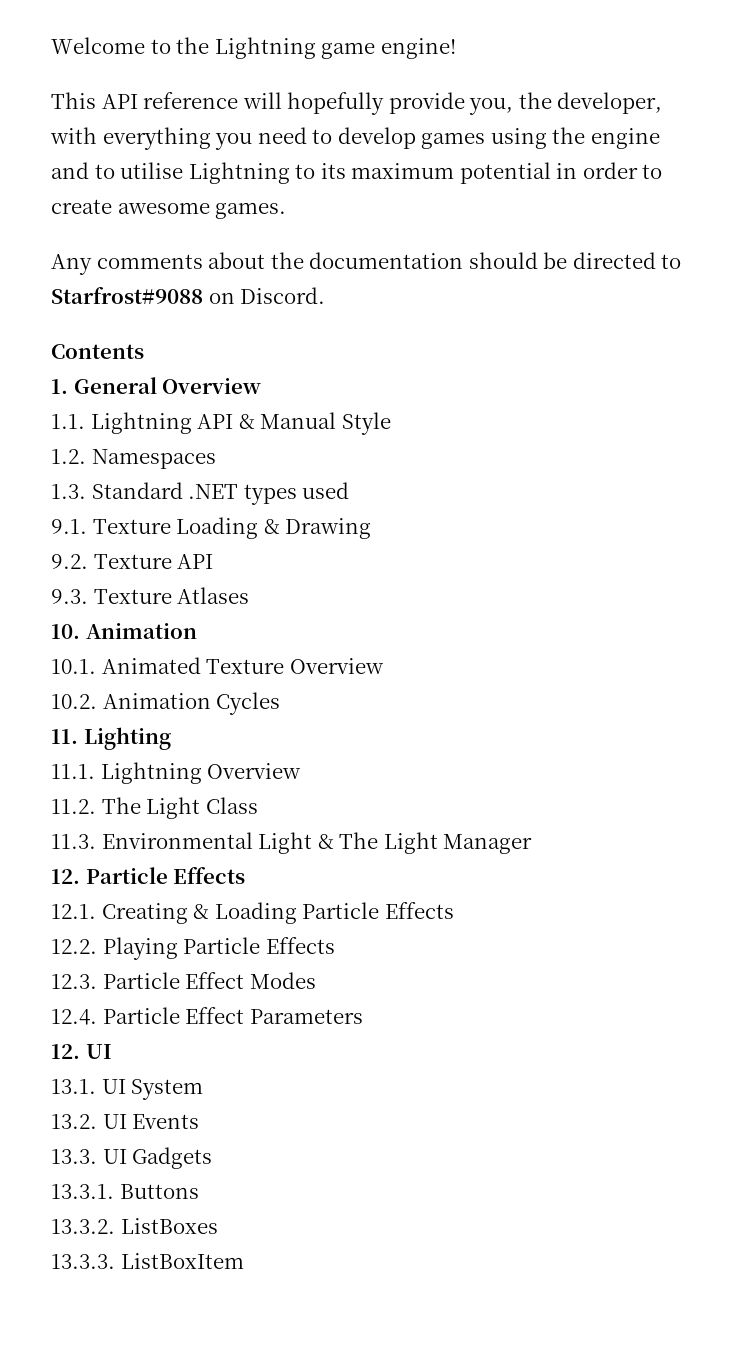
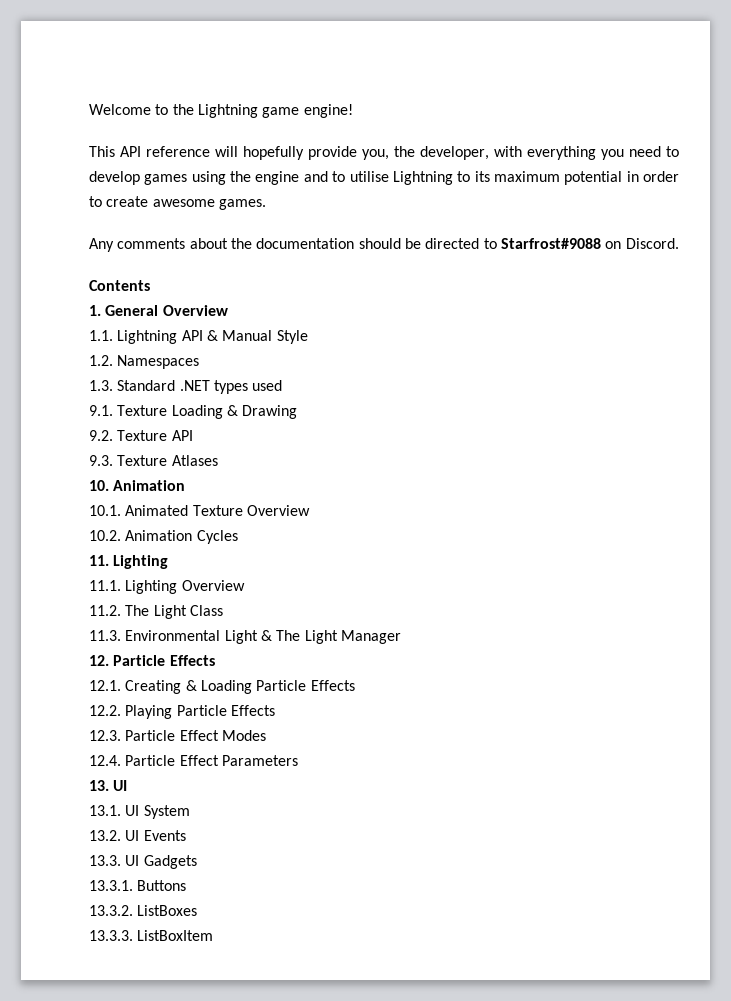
- 11.1. Lightning Overview
+ 11.1. Lighting Overview
- 12. UI
+ 13. UI

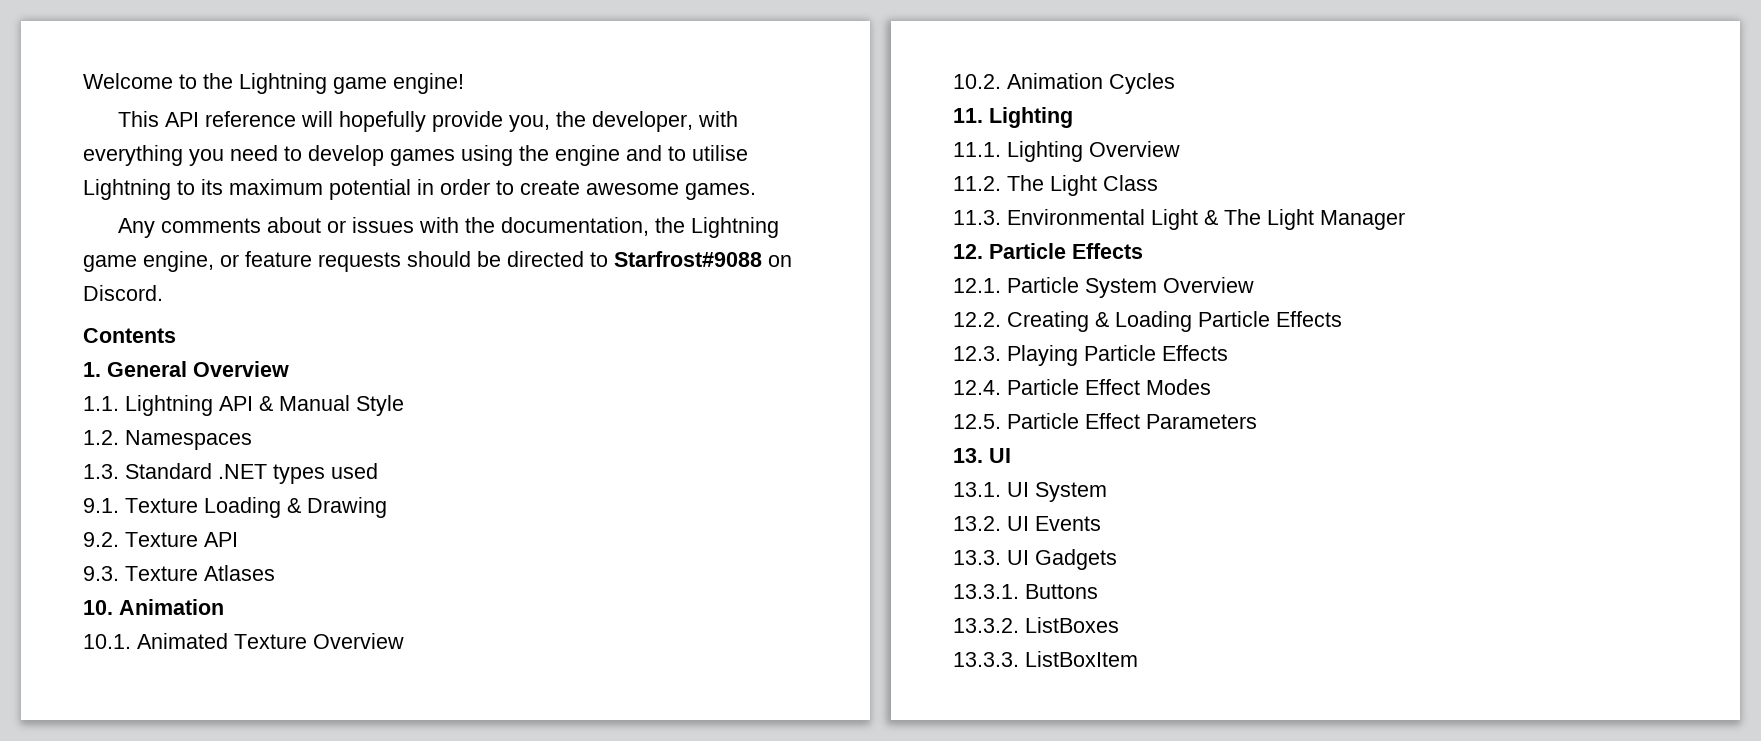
- Any comments about the documentation should be directed to Starfrost#9088 on Discord.
+ Any comments about or issues with the documentation, the Lightning game engine, or feature requests should be directed to Starfrost#9088 on Discord.
- 12.1. Creating & Loading Particle Effects
+ 12.1. Particle System Overview
+ 12.2. Creating & Loading Particle Effects
- 12.2. Playing Particle Effects
+ 12.3. Playing Particle Effects
- 12.3. Particle Effect Modes
+ 12.4. Particle Effect Modes
- 12.4. Particle Effect Parameters
+ 12.5. Particle Effect Parameters

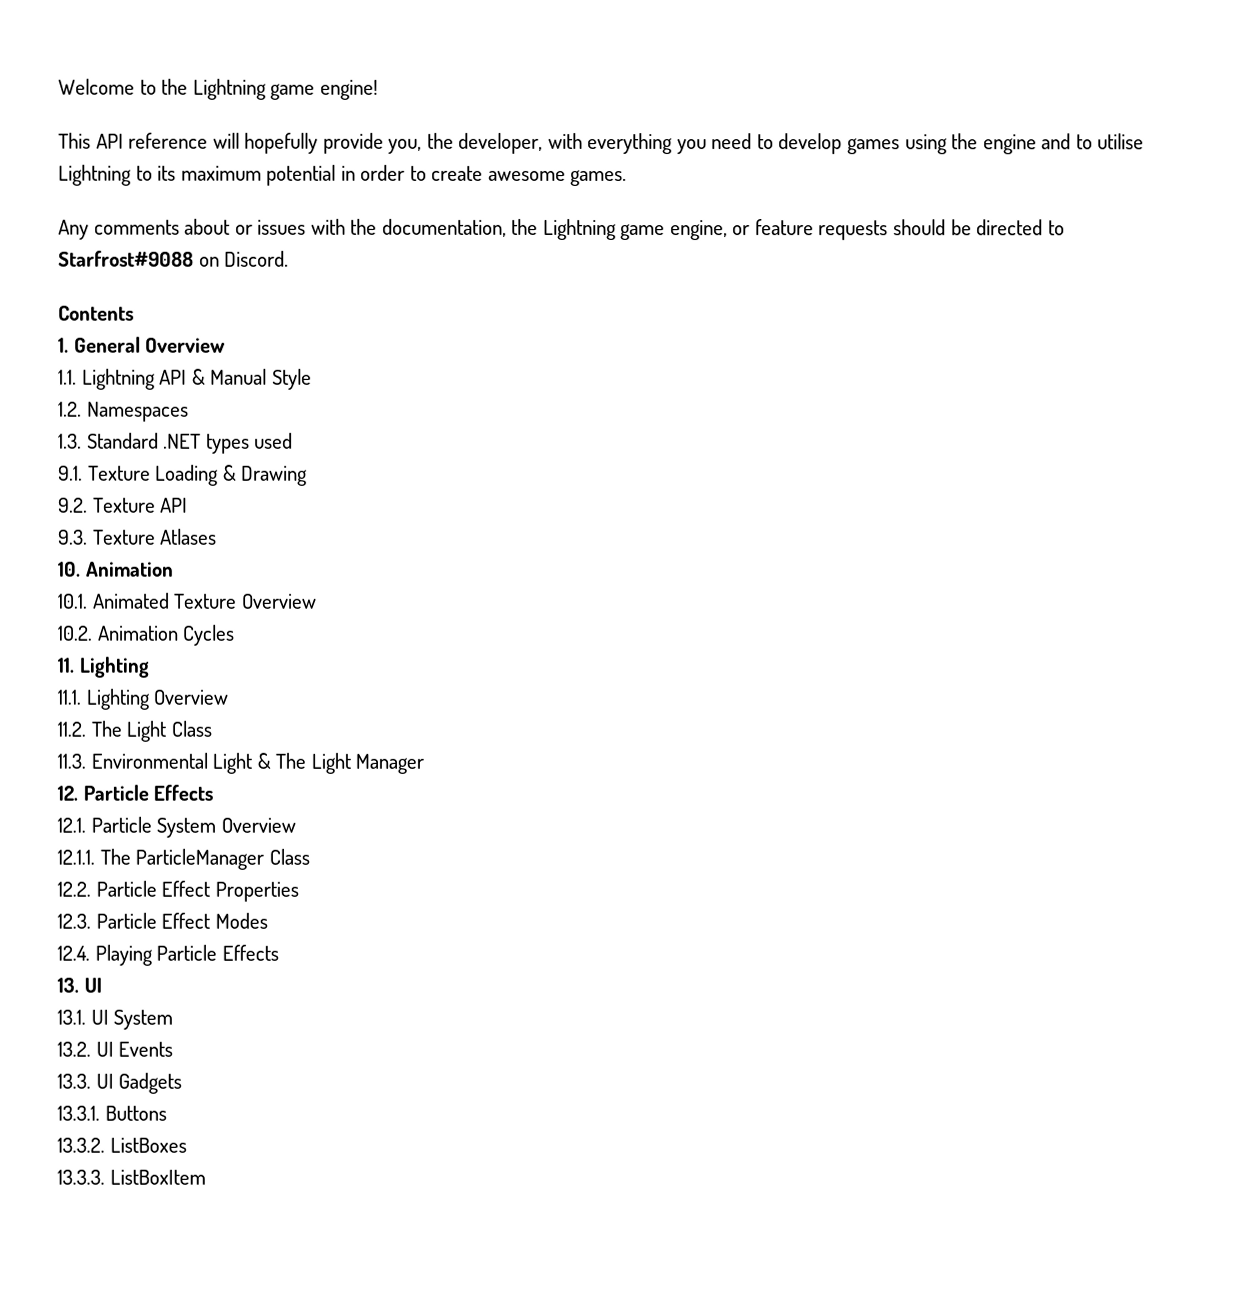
- 12.2. Creating & Loading Particle Effects
- 12.3. Playing Particle Effects
- 12.4. Particle Effect Modes
+ 12.1.1. The ParticleManager Class
+ 12.2. Particle Effect Properties
+ 12.3. Particle Effect Modes
- 12.5. Particle Effect Parameters
+ 12.4. Playing Particle Effects

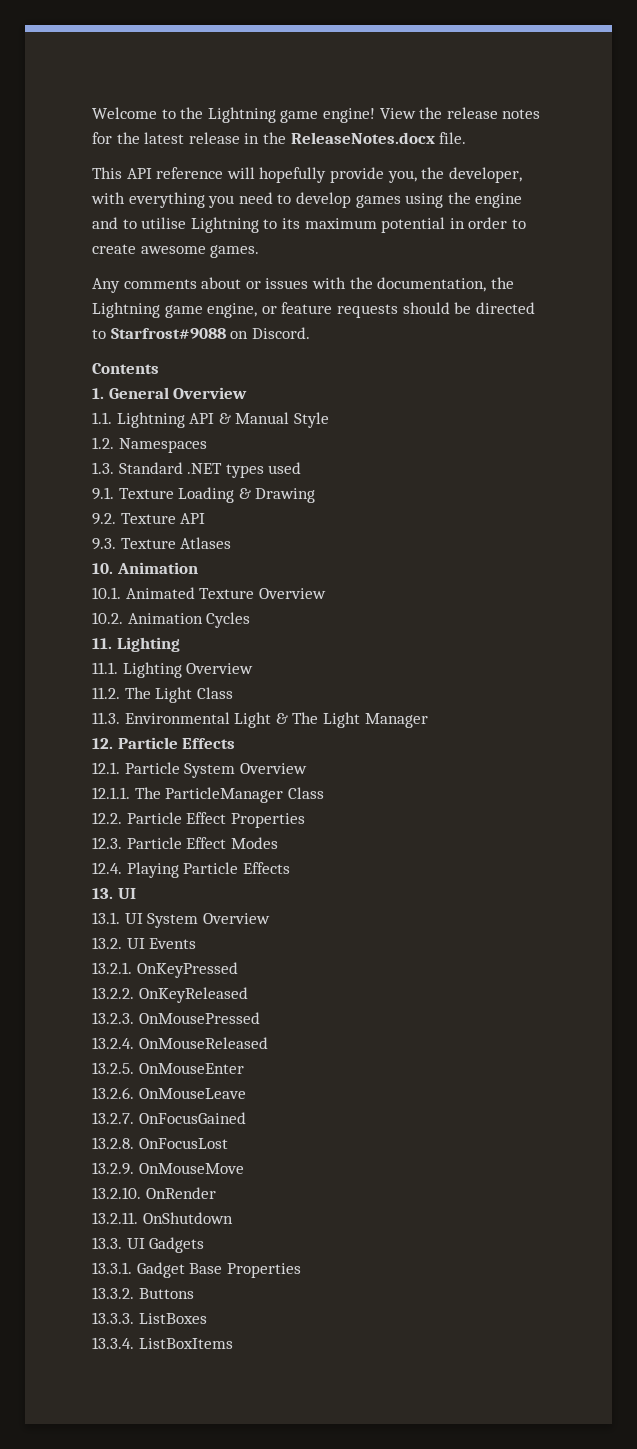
+ View the release notes for the latest release in the ReleaseNotes.docx file.
- 13.1. UI System
+ 13.1. UI System Overview
+ 13.2.1. OnKeyPressed
+ 13.2.2. OnKeyReleased
+ 13.2.3. OnMousePressed
+ 13.2.4. OnMouseReleased
+ 13.2.5. OnMouseEnter
+ 13.2.6. OnMouseLeave
+ 13.2.7. OnFocusGained
+ 13.2.8. OnFocusLost
+ 13.2.9. OnMouseMove
+ 13.2.10. OnRender
+ 13.2.11. OnShutdown
- 13.3.1. Buttons
+ 13.3.1. Gadget Base Properties
+ 13.3.2. Buttons
- 13.3.2. ListBoxes
+ 13.3.3. ListBoxes
- 13.3.3. ListBoxItem
+ 13.3.4. ListBoxItems

